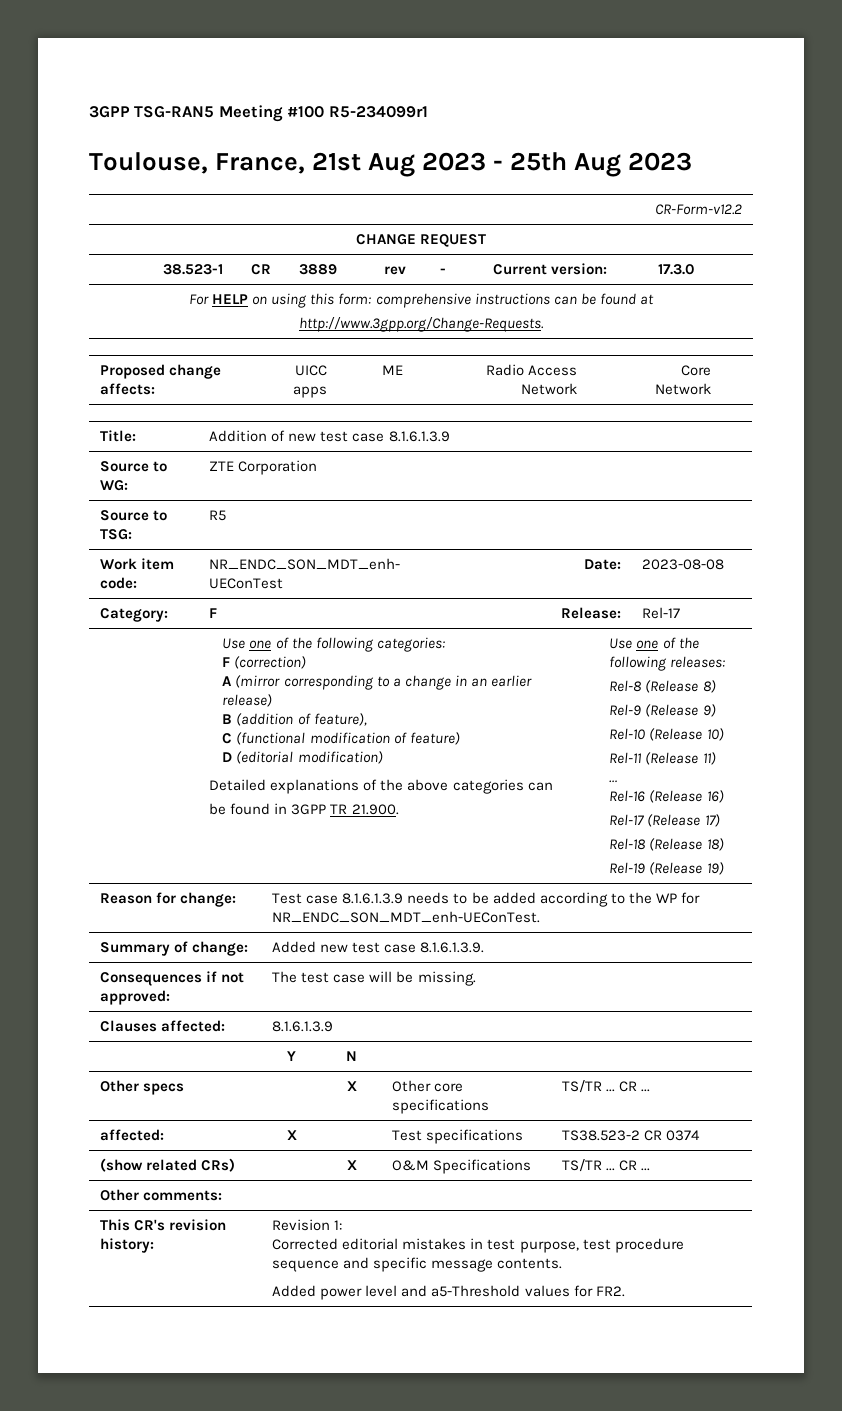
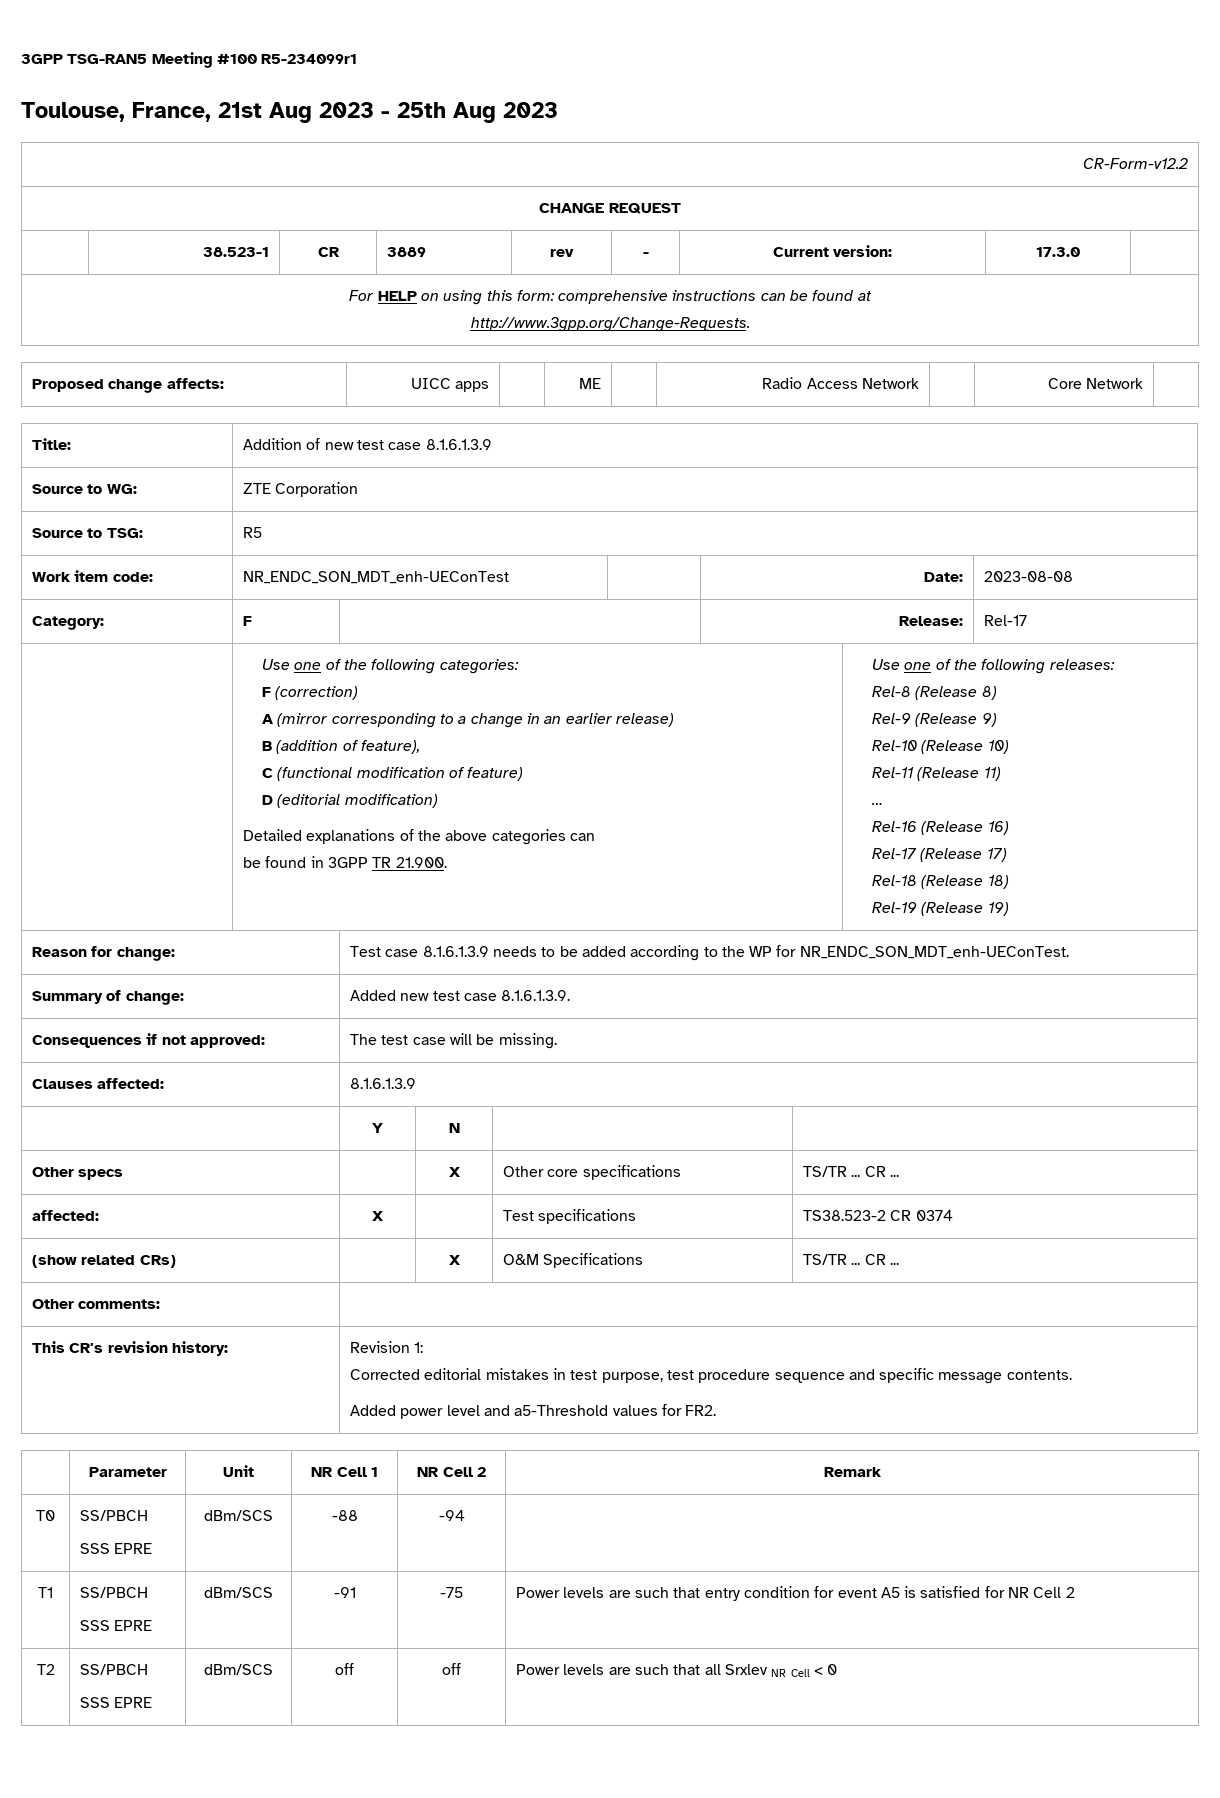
+ | Parameter | Unit | NR Cell 1 | NR Cell 2 | Remark
+ T0 | SS/PBCH
+ SSS EPRE | dBm/SCS | -88 | -94 |
+ T1 | SS/PBCH
+ SSS EPRE | dBm/SCS | -91 | -75 | Power levels are such that entry condition for event A5 is satisfied for NR Cell 2
+ T2 | SS/PBCH
+ SSS EPRE | dBm/SCS | off | off | Power levels are such that all Srxlev NR Cell < 0

